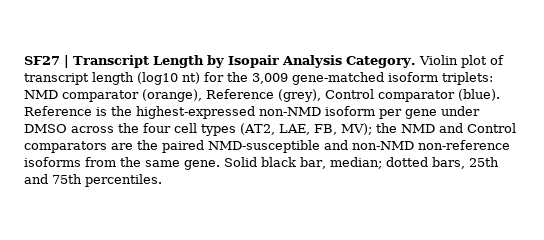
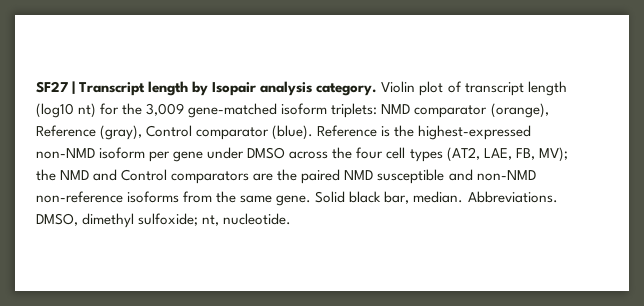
- SF27 | Transcript Length by Isopair Analysis Category.
+ SF27 | Transcript length by Isopair analysis category.
- Violin plot of transcript length (log10 nt) for the 3,009 gene-matched isoform triplets: NMD comparator (orange), Reference (grey), Control comparator (blue).
+ Violin plot of transcript length (log10 nt) for the 3,009 gene-matched isoform triplets: NMD comparator (orange), Reference (gray), Control comparator (blue).
- Reference is the highest-expressed non-NMD isoform per gene under DMSO across the four cell types (AT2, LAE, FB, MV); the NMD and Control comparators are the paired NMD-susceptible and non-NMD non-reference isoforms from the same gene.
+ Reference is the highest-expressed non-NMD isoform per gene under DMSO across the four cell types (AT2, LAE, FB, MV); the NMD and Control comparators are the paired NMD susceptible and non-NMD non-reference isoforms from the same gene.
- Solid black bar, median; dotted bars, 25th and 75th percentiles.
+ Solid black bar, median. Abbreviations. DMSO, dimethyl sulfoxide; nt, nucleotide.

